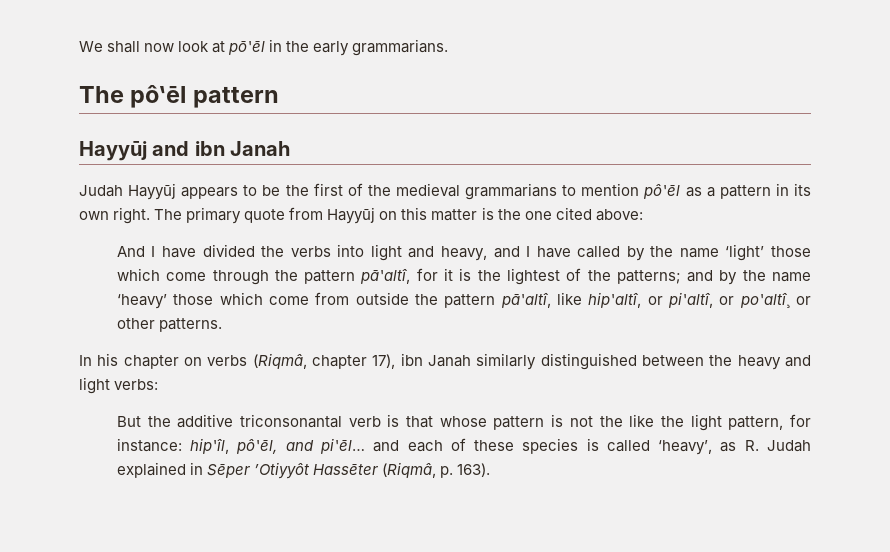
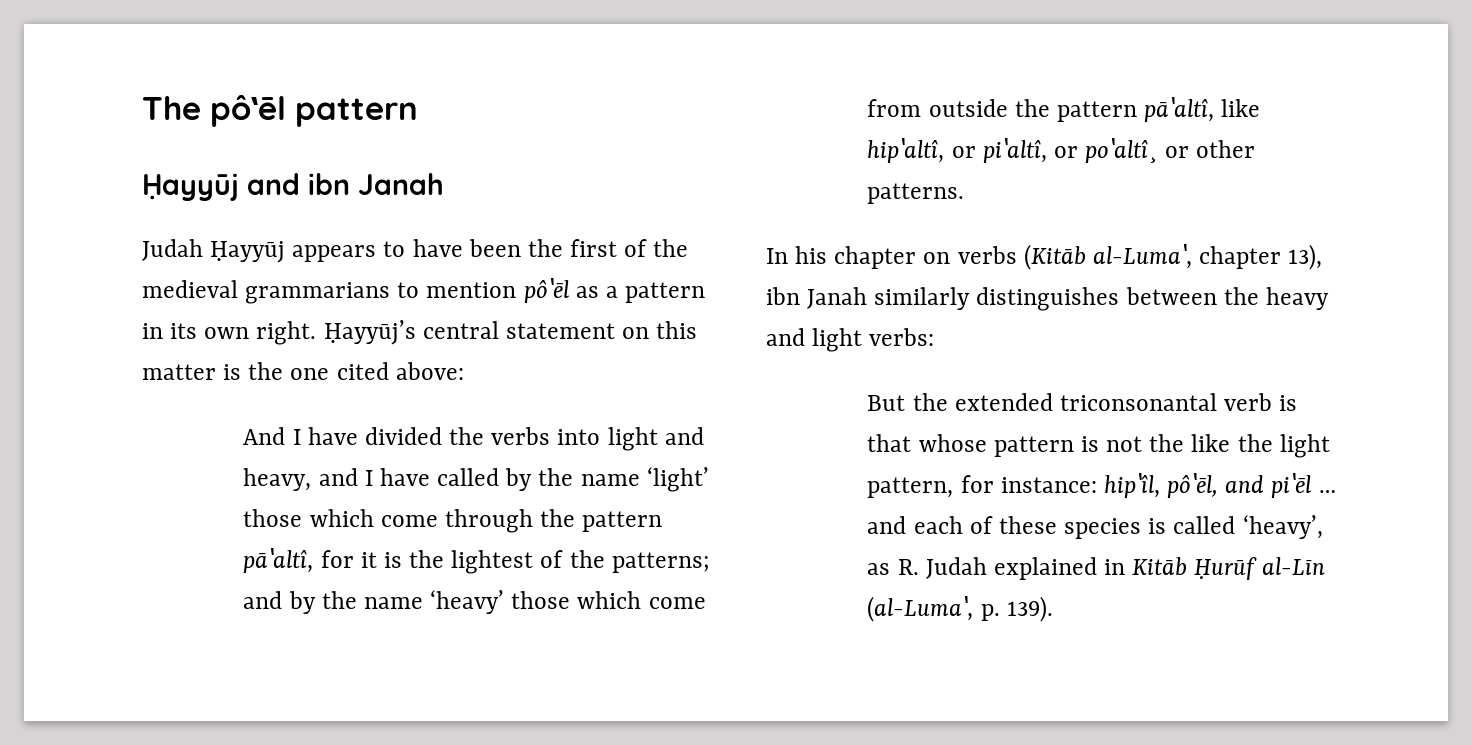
- We shall now look at pō‛ēl in the early grammarians.
- Hayyūj and ibn Janah
+ Ḥayyūj and ibn Janah
- Judah Hayyūj appears to be the first of the medieval grammarians to mention pô‛ēl as a pattern in its own right.
+ Judah Ḥayyūj appears to have been the first of the medieval grammarians to mention pô‛ēl as a pattern in its own right.
- The primary quote from Hayyūj on this matter is the one cited above:
+ Ḥayyūj’s central statement on this matter is the one cited above:
- In his chapter on verbs (Riqmâ, chapter 17), ibn Janah similarly distinguished between the heavy and light verbs:
+ In his chapter on verbs (Kitāb al-Luma‛, chapter 13), ibn Janah similarly distinguishes between the heavy and light verbs:
- But the additive triconsonantal verb is that whose pattern is not the like the light pattern, for instance: hip‛îl, pô‛ēl, and pi‛ēl… and each of these species is called ‘heavy’, as R. Judah explained in Sēper ’Otiyyôt Hassēter (Riqmâ, p. 163).
+ But the extended triconsonantal verb is that whose pattern is not the like the light pattern, for instance: hip‛îl, pô‛ēl, and pi‛ēl … and each of these species is called ‘heavy’, as R. Judah explained in Kitāb Ḥurūf al-Līn (al-Luma‛, p. 139).

